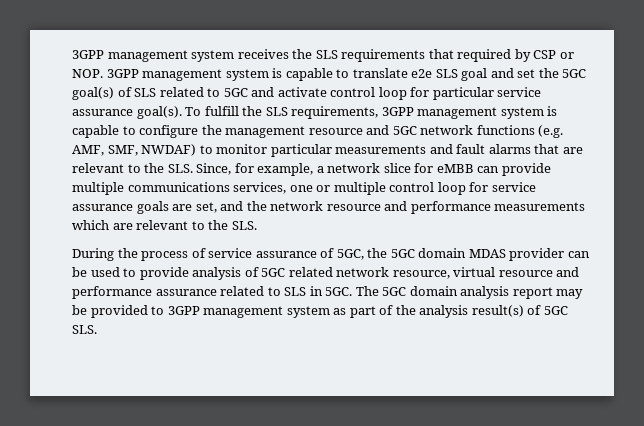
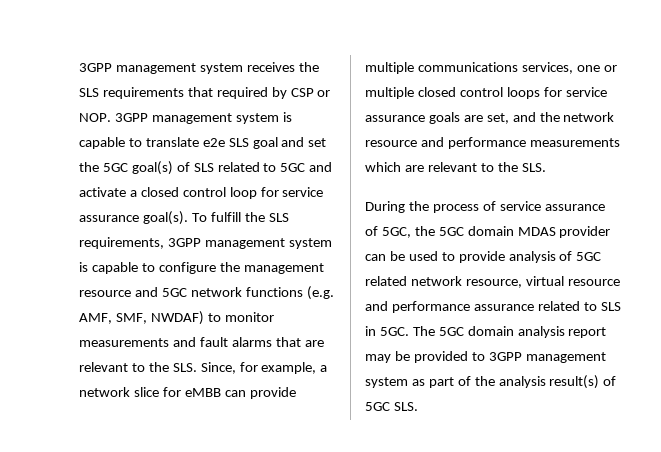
- 3GPP management system receives the SLS requirements that required by CSP or NOP. 3GPP management system is capable to translate e2e SLS goal and set the 5GC goal(s) of SLS related to 5GC and activate control loop for particular service assurance goal(s).
+ 3GPP management system receives the SLS requirements that required by CSP or NOP. 3GPP management system is capable to translate e2e SLS goal and set the 5GC goal(s) of SLS related to 5GC and activate a closed control loop for service assurance goal(s).
- To fulfill the SLS requirements, 3GPP management system is capable to configure the management resource and 5GC network functions (e.g. AMF, SMF, NWDAF) to monitor particular measurements and fault alarms that are relevant to the SLS. Since, for example, a network slice for eMBB can provide multiple communications services, one or multiple control loop for service assurance goals are set, and the network resource and performance measurements which are relevant to the SLS.
+ To fulfill the SLS requirements, 3GPP management system is capable to configure the management resource and 5GC network functions (e.g. AMF, SMF, NWDAF) to monitor measurements and fault alarms that are relevant to the SLS. Since, for example, a network slice for eMBB can provide multiple communications services, one or multiple closed control loops for service assurance goals are set, and the network resource and performance measurements which are relevant to the SLS.

